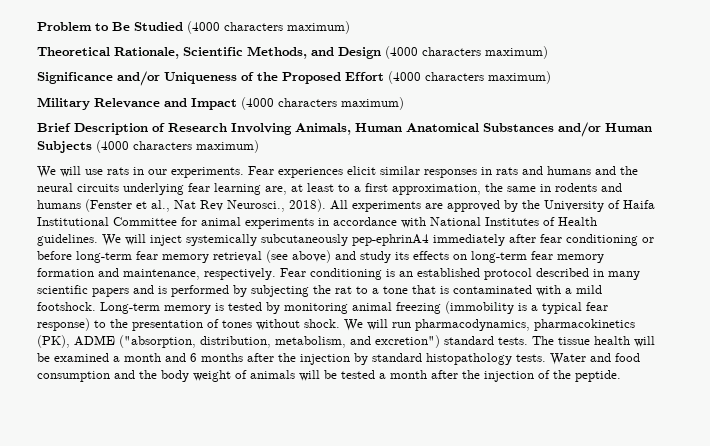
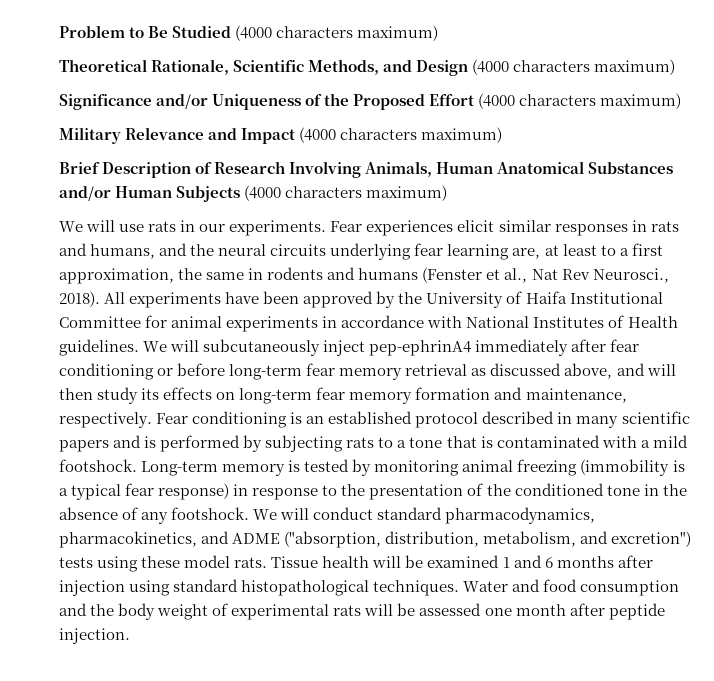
- Fear experiences elicit similar responses in rats and humans and the neural circuits underlying fear learning are, at least to a first approximation, the same in rodents and humans (Fenster et al., Nat Rev Neurosci., 2018).
+ Fear experiences elicit similar responses in rats and humans, and the neural circuits underlying fear learning are, at least to a first approximation, the same in rodents and humans (Fenster et al., Nat Rev Neurosci., 2018).
- All experiments are approved by the University of Haifa Institutional Committee for animal experiments in accordance with National Institutes of Health guidelines.
+ All experiments have been approved by the University of Haifa Institutional Committee for animal experiments in accordance with National Institutes of Health guidelines.
- We will inject systemically subcutaneously pep-ephrinA4 immediately after fear conditioning or before long-term fear memory retrieval (see above) and study its effects on long-term fear memory formation and maintenance, respectively.
+ We will subcutaneously inject pep-ephrinA4 immediately after fear conditioning or before long-term fear memory retrieval as discussed above, and will then study its effects on long-term fear memory formation and maintenance, respectively.
- Fear conditioning is an established protocol described in many scientific papers and is performed by subjecting the rat to a tone that is contaminated with a mild footshock.
+ Fear conditioning is an established protocol described in many scientific papers and is performed by subjecting rats to a tone that is contaminated with a mild footshock.
- Long-term memory is tested by monitoring animal freezing (immobility is a typical fear response) to the presentation of tones without shock. We will run pharmacodynamics, pharmacokinetics (PK), ADME ("absorption, distribution, metabolism, and excretion") standard tests. The tissue health will be examined a month and 6 months after the injection by standard histopathology tests.
+ Long-term memory is tested by monitoring animal freezing (immobility is a typical fear response) in response to the presentation of the conditioned tone in the absence of any footshock. We will conduct standard pharmacodynamics, pharmacokinetics, and ADME ("absorption, distribution, metabolism, and excretion") tests using these model rats. Tissue health will be examined 1 and 6 months after injection using standard histopathological techniques.
- Water and food consumption and the body weight of animals will be tested a month after the injection of the peptide.
+ Water and food consumption and the body weight of experimental rats will be assessed one month after peptide injection.

